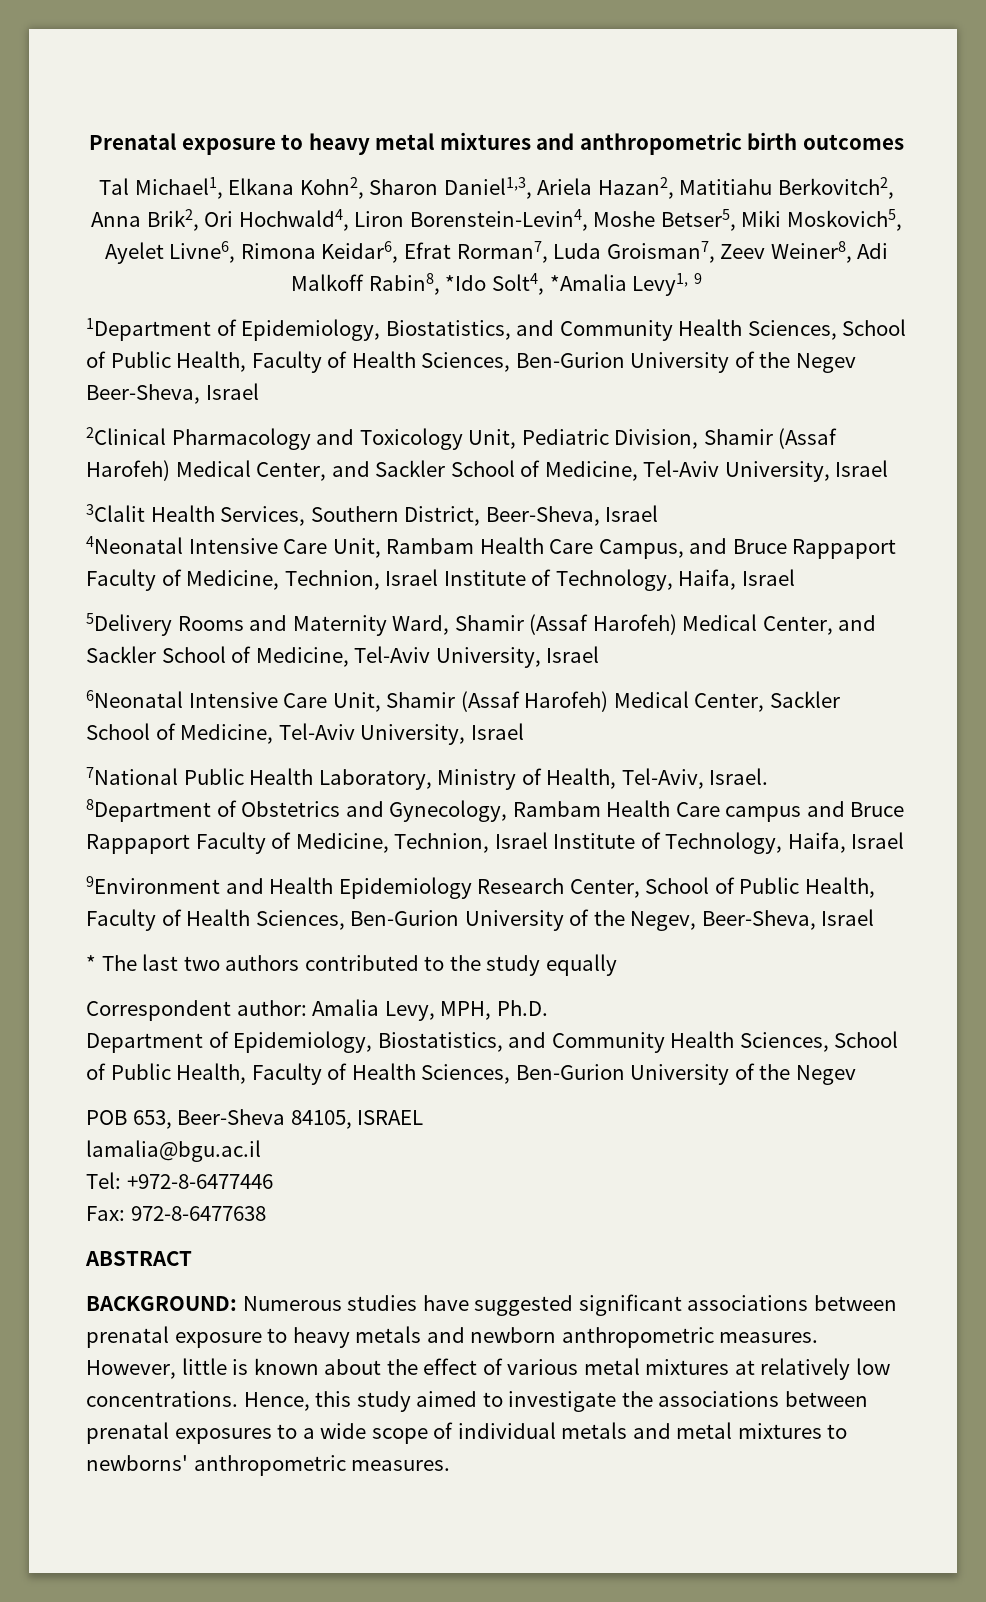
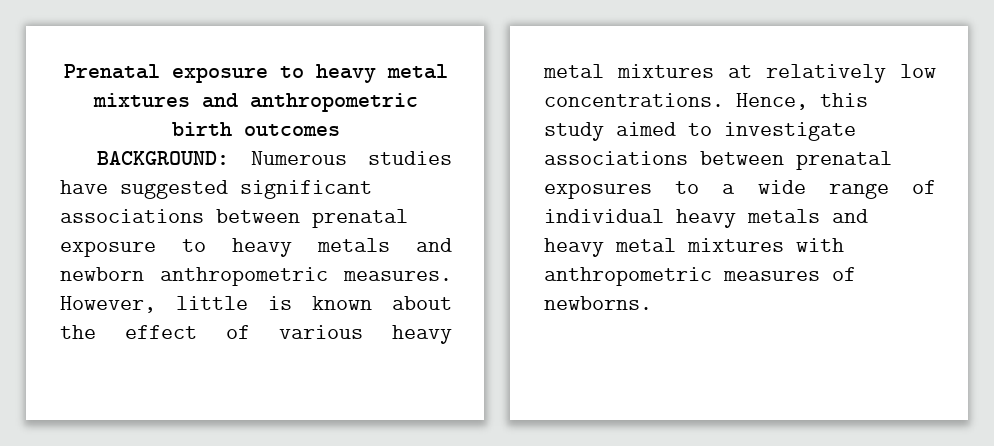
- Tal Michael1, Elkana Kohn2, Sharon Daniel1,3, Ariela Hazan2, Matitiahu Berkovitch2, Anna Brik2, Ori Hochwald4, Liron Borenstein-Levin4, Moshe Betser5, Miki Moskovich5, Ayelet Livne6, Rimona Keidar6, Efrat Rorman7, Luda Groisman7, Zeev Weiner8, Adi Malkoff Rabin8, *Ido Solt4, *Amalia Levy1, 9
- 1Department of Epidemiology, Biostatistics, and Community Health Sciences, School of Public Health, Faculty of Health Sciences, Ben-Gurion University of the Negev Beer-Sheva, Israel
- 2Clinical Pharmacology and Toxicology Unit, Pediatric Division, Shamir (Assaf Harofeh) Medical Center, and Sackler School of Medicine, Tel-Aviv University, Israel
- 3Clalit Health Services, Southern District, Beer-Sheva, Israel
- 4Neonatal Intensive Care Unit, Rambam Health Care Campus, and Bruce Rappaport Faculty of Medicine, Technion, Israel Institute of Technology, Haifa, Israel
- 5Delivery Rooms and Maternity Ward, Shamir (Assaf Harofeh) Medical Center, and Sackler School of Medicine, Tel-Aviv University, Israel
- 6Neonatal Intensive Care Unit, Shamir (Assaf Harofeh) Medical Center, Sackler School of Medicine, Tel-Aviv University, Israel
- 7National Public Health Laboratory, Ministry of Health, Tel-Aviv, Israel.
- 8Department of Obstetrics and Gynecology, Rambam Health Care campus and Bruce Rappaport Faculty of Medicine, Technion, Israel Institute of Technology, Haifa, Israel
- 9Environment and Health Epidemiology Research Center, School of Public Health, Faculty of Health Sciences, Ben-Gurion University of the Negev, Beer-Sheva, Israel
- * The last two authors contributed to the study equally
- Correspondent author: Amalia Levy, MPH, Ph.D.
- Department of Epidemiology, Biostatistics, and Community Health Sciences, School of Public Health, Faculty of Health Sciences, Ben-Gurion University of the Negev
- POB 653, Beer-Sheva 84105, ISRAEL
- lamalia@bgu.ac.il
- Tel: +972-8-6477446
- Fax: 972-8-6477638
- ABSTRACT
- However, little is known about the effect of various metal mixtures at relatively low concentrations.
+ However, little is known about the effect of various heavy metal mixtures at relatively low concentrations.
- Hence, this study aimed to investigate the associations between prenatal exposures to a wide scope of individual metals and metal mixtures to newborns' anthropometric measures.
+ Hence, this study aimed to investigate associations between prenatal exposures to a wide range of individual heavy metals and heavy metal mixtures with anthropometric measures of newborns.

